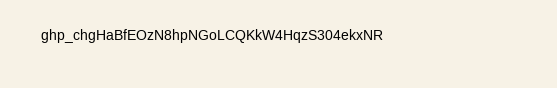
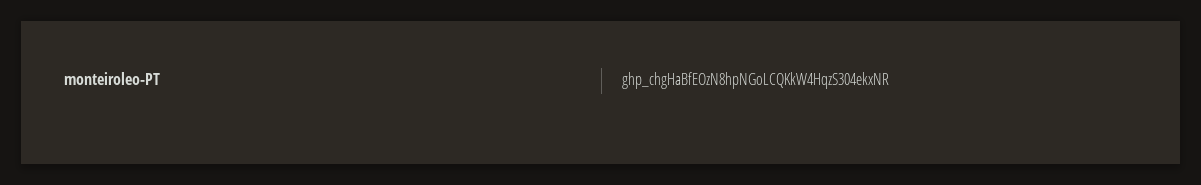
+ monteiroleo-PT

